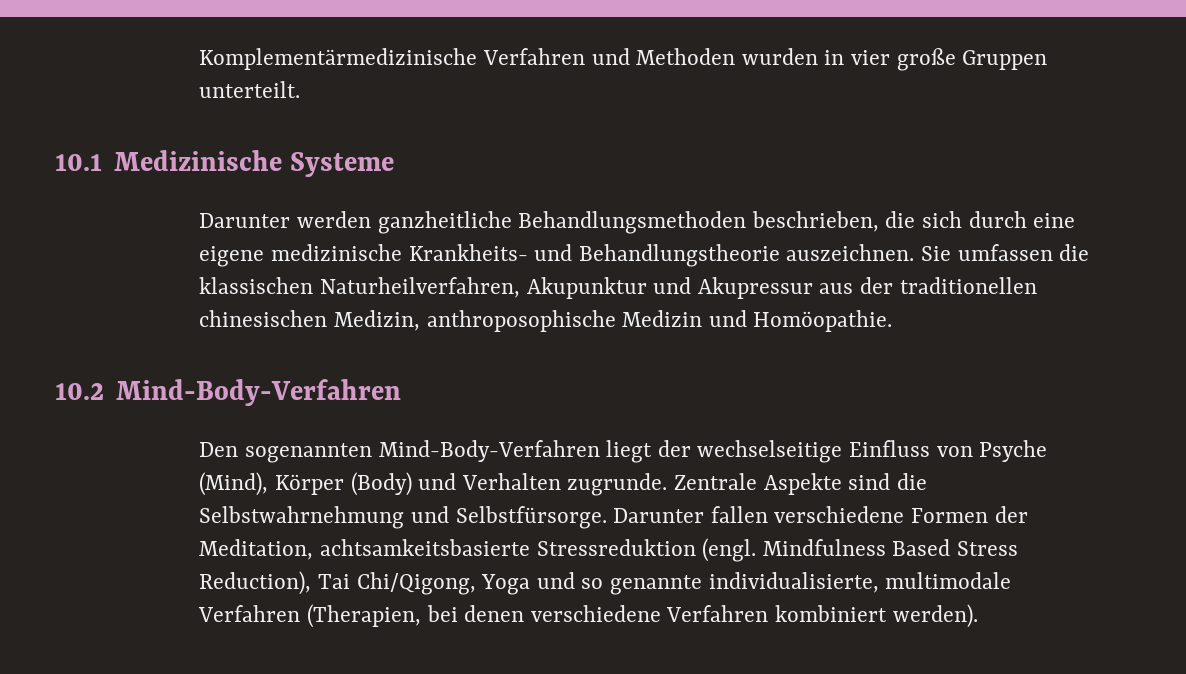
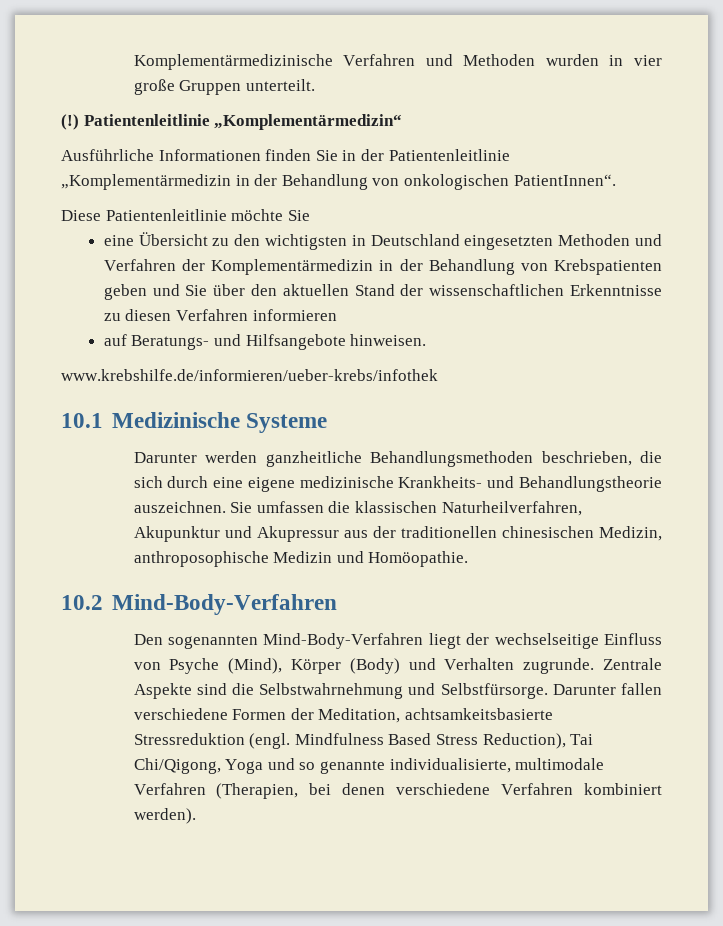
+ (!) Patientenleitlinie „Komplementärmedizin“
+ Ausführliche Informationen finden Sie in der Patientenleitlinie „Komplementärmedizin in der Behandlung von onkologischen PatientInnen“.
+ Diese Patientenleitlinie möchte Sie
+ eine Übersicht zu den wichtigsten in Deutschland eingesetzten Methoden und Verfahren der Komplementärmedizin in der Behandlung von Krebspatienten geben und Sie über den aktuellen Stand der wissenschaftlichen Erkenntnisse zu diesen Verfahren informieren
+ auf Beratungs- und Hilfsangebote hinweisen.
+ www.krebshilfe.de/informieren/ueber-krebs/infothek

